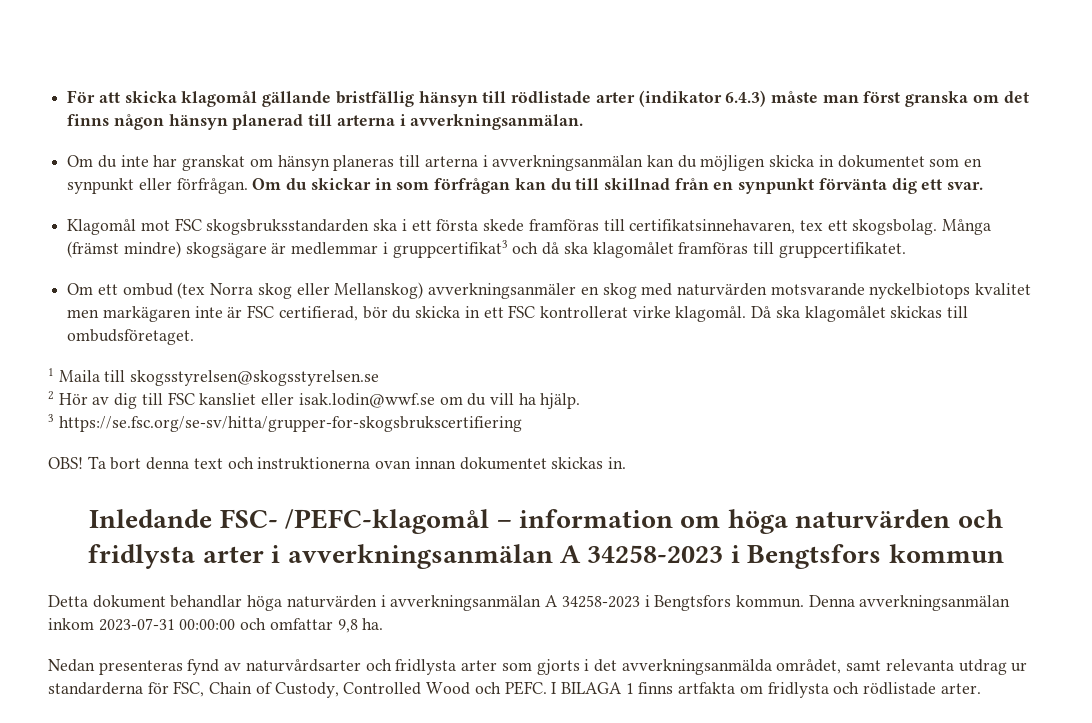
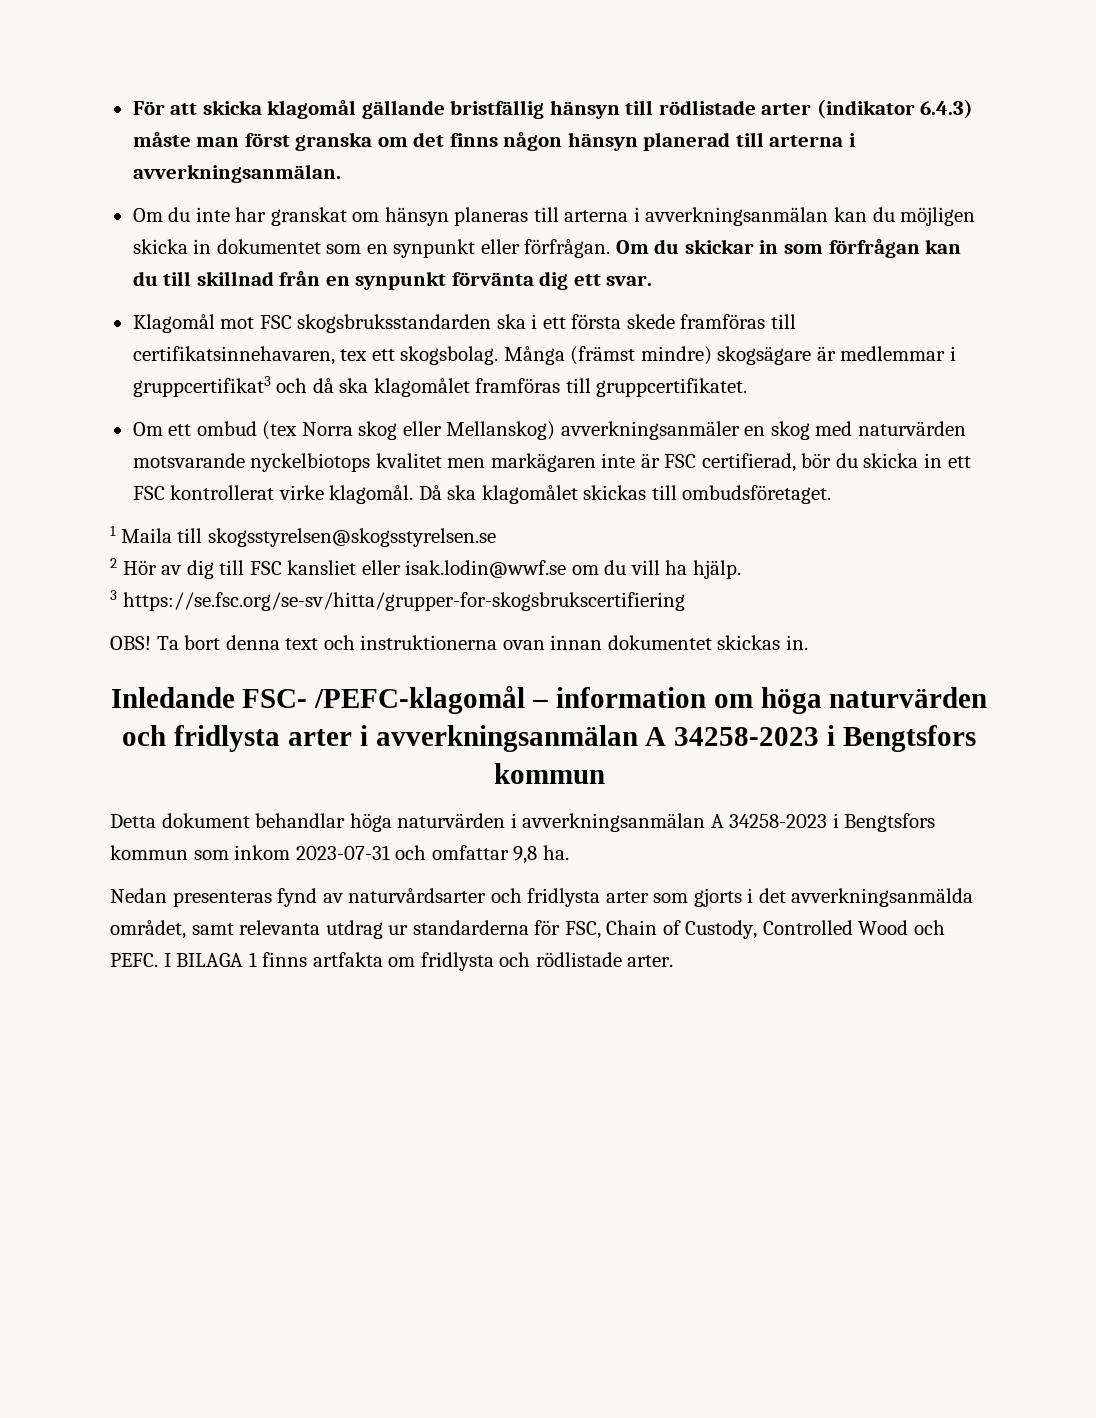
- Detta dokument behandlar höga naturvärden i avverkningsanmälan A 34258-2023 i Bengtsfors kommun. Denna avverkningsanmälan inkom 2023-07-31 00:00:00 och omfattar 9,8 ha.
+ Detta dokument behandlar höga naturvärden i avverkningsanmälan A 34258-2023 i Bengtsfors kommun som inkom 2023-07-31 och omfattar 9,8 ha.

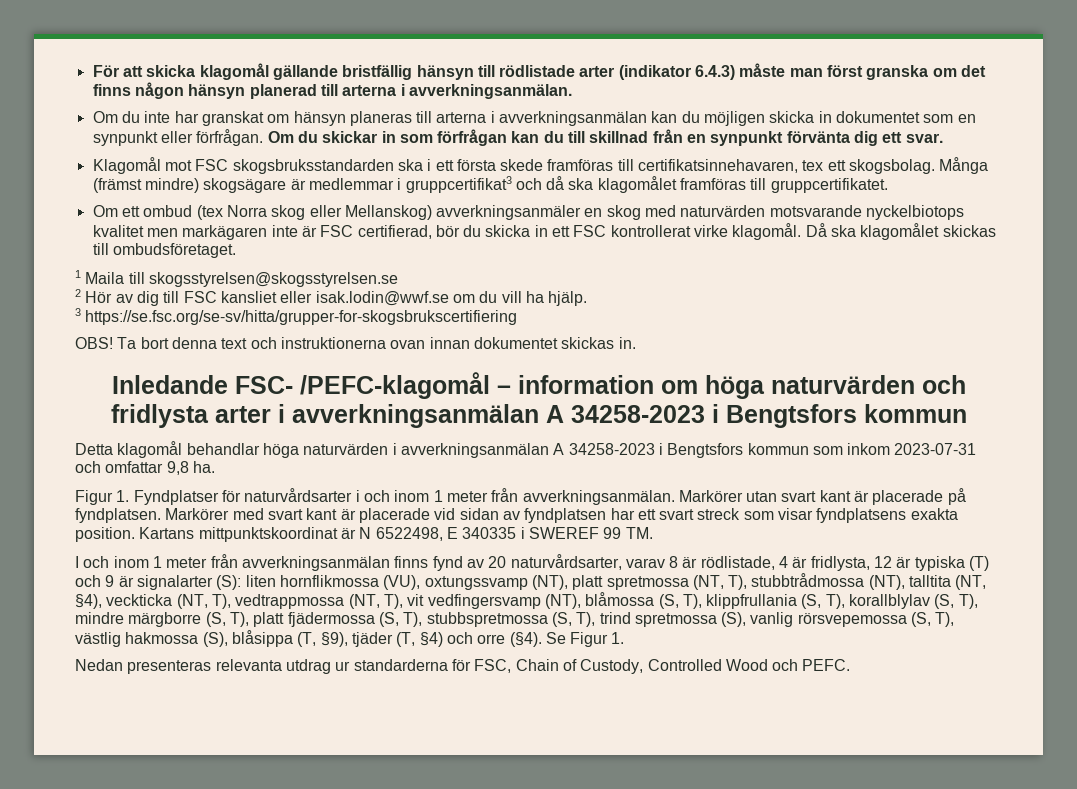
- Detta dokument behandlar höga naturvärden i avverkningsanmälan A 34258-2023 i Bengtsfors kommun som inkom 2023-07-31 och omfattar 9,8 ha.
+ Detta klagomål behandlar höga naturvärden i avverkningsanmälan A 34258-2023 i Bengtsfors kommun som inkom 2023-07-31 och omfattar 9,8 ha.
- Nedan presenteras fynd av naturvårdsarter och fridlysta arter som gjorts i det avverkningsanmälda området, samt relevanta utdrag ur standarderna för FSC, Chain of Custody, Controlled Wood och PEFC. I BILAGA 1 finns artfakta om fridlysta och rödlistade arter.
+ Figur 1. Fyndplatser för naturvårdsarter i och inom 1 meter från avverkningsanmälan. Markörer utan svart kant är placerade på fyndplatsen. Markörer med svart kant är placerade vid sidan av fyndplatsen har ett svart streck som visar fyndplatsens exakta position. Kartans mittpunktskoordinat är N 6522498, E 340335 i SWEREF 99 TM.
+ I och inom 1 meter från avverkningsanmälan finns fynd av 20 naturvårdsarter, varav 8 är rödlistade, 4 är fridlysta, 12 är typiska (T) och 9 är signalarter (S): liten hornflikmossa (VU), oxtungssvamp (NT), platt spretmossa (NT, T), stubbtrådmossa (NT), talltita (NT, §4), veckticka (NT, T), vedtrappmossa (NT, T), vit vedfingersvamp (NT), blåmossa (S, T), klippfrullania (S, T), korallblylav (S, T), mindre märgborre (S, T), platt fjädermossa (S, T), stubbspretmossa (S, T), trind spretmossa (S), vanlig rörsvepemossa (S, T), västlig hakmossa (S), blåsippa (T, §9), tjäder (T, §4) och orre (§4). Se Figur 1.
+ Nedan presenteras relevanta utdrag ur standarderna för FSC, Chain of Custody, Controlled Wood och PEFC.

